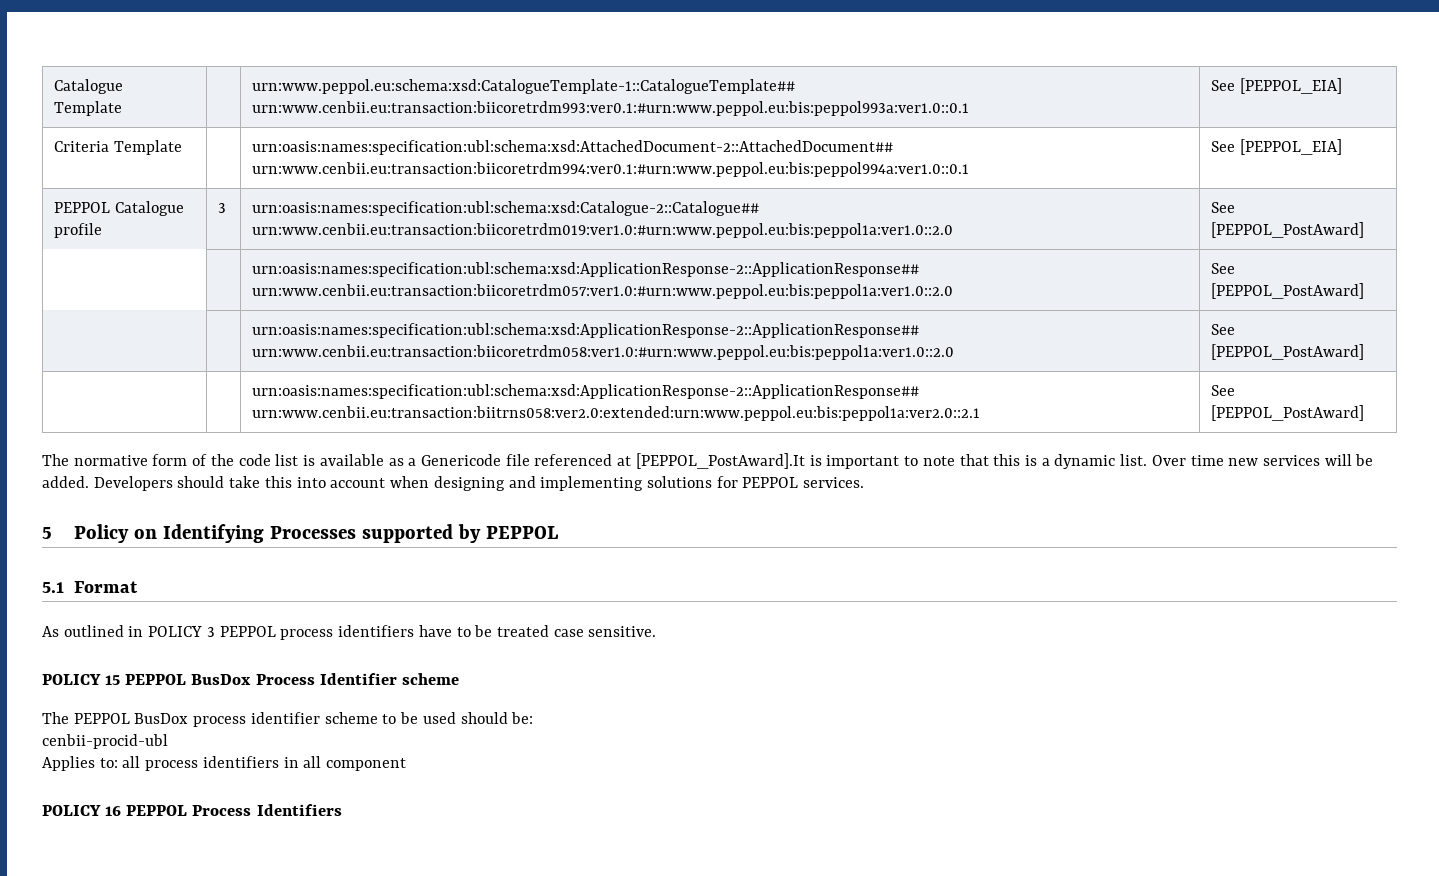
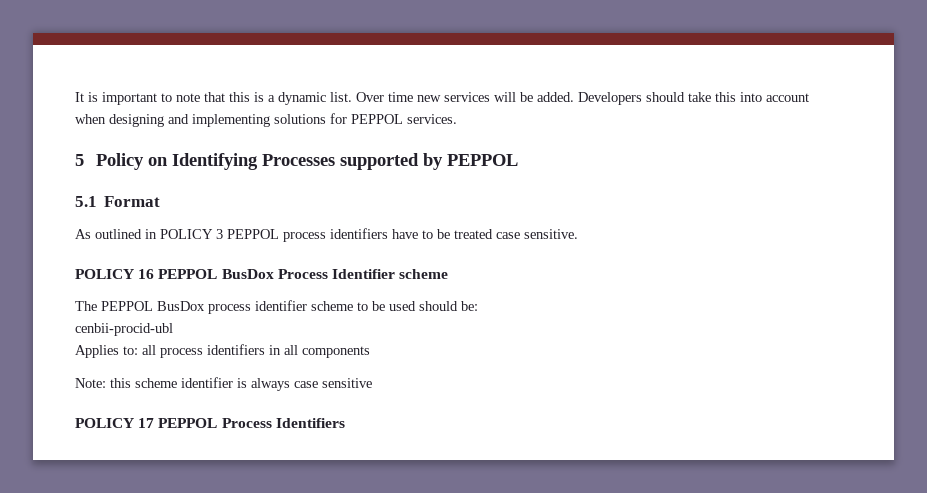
- Catalogue Template | | urn:www.peppol.eu:schema:xsd:CatalogueTemplate-1::CatalogueTemplate## urn:www.cenbii.eu:transaction:biicoretrdm993:ver0.1:#urn:www.peppol.eu:bis:peppol993a:ver1.0::0.1 | See [PEPPOL_EIA]
- Criteria Template | | urn:oasis:names:specification:ubl:schema:xsd:AttachedDocument-2::AttachedDocument## urn:www.cenbii.eu:transaction:biicoretrdm994:ver0.1:#urn:www.peppol.eu:bis:peppol994a:ver1.0::0.1 | See [PEPPOL_EIA]
- PEPPOL Catalogue profile | 3 | urn:oasis:names:specification:ubl:schema:xsd:Catalogue-2::Catalogue## urn:www.cenbii.eu:transaction:biicoretrdm019:ver1.0:#urn:www.peppol.eu:bis:peppol1a:ver1.0::2.0 | See [PEPPOL_PostAward]
- | | urn:oasis:names:specification:ubl:schema:xsd:ApplicationResponse-2::ApplicationResponse## urn:www.cenbii.eu:transaction:biicoretrdm057:ver1.0:#urn:www.peppol.eu:bis:peppol1a:ver1.0::2.0 | See [PEPPOL_PostAward]
- | | urn:oasis:names:specification:ubl:schema:xsd:ApplicationResponse-2::ApplicationResponse## urn:www.cenbii.eu:transaction:biicoretrdm058:ver1.0:#urn:www.peppol.eu:bis:peppol1a:ver1.0::2.0 | See [PEPPOL_PostAward]
- | | urn:oasis:names:specification:ubl:schema:xsd:ApplicationResponse-2::ApplicationResponse## urn:www.cenbii.eu:transaction:biitrns058:ver2.0:extended:urn:www.peppol.eu:bis:peppol1a:ver2.0::2.1 | See [PEPPOL_PostAward]
- The normative form of the code list is available as a Genericode file referenced at [PEPPOL_PostAward].It is important to note that this is a dynamic list.
+ It is important to note that this is a dynamic list.
- POLICY 15 PEPPOL BusDox Process Identifier scheme
+ POLICY 16 PEPPOL BusDox Process Identifier scheme
- Applies to: all process identifiers in all component
- POLICY 16 PEPPOL Process Identifiers
+ Applies to: all process identifiers in all components
+ Note: this scheme identifier is always case sensitive
+ POLICY 17 PEPPOL Process Identifiers

